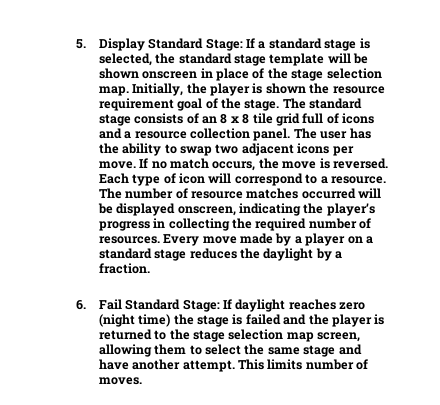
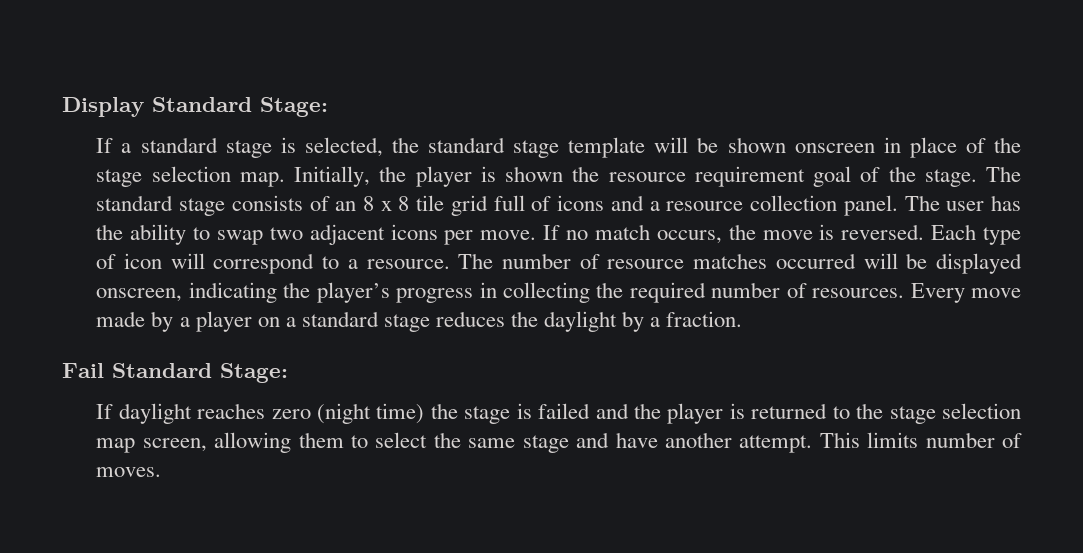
- 5. Display Standard Stage: If a standard stage is selected, the standard stage template will be shown onscreen in place of the stage selection map.
+ Display Standard Stage:
+ If a standard stage is selected, the standard stage template will be shown onscreen in place of the stage selection map.
- 6. Fail Standard Stage: If daylight reaches zero (night time) the stage is failed and the player is returned to the stage selection map screen, allowing them to select the same stage and have another attempt.
+ Fail Standard Stage:
+ If daylight reaches zero (night time) the stage is failed and the player is returned to the stage selection map screen, allowing them to select the same stage and have another attempt.

